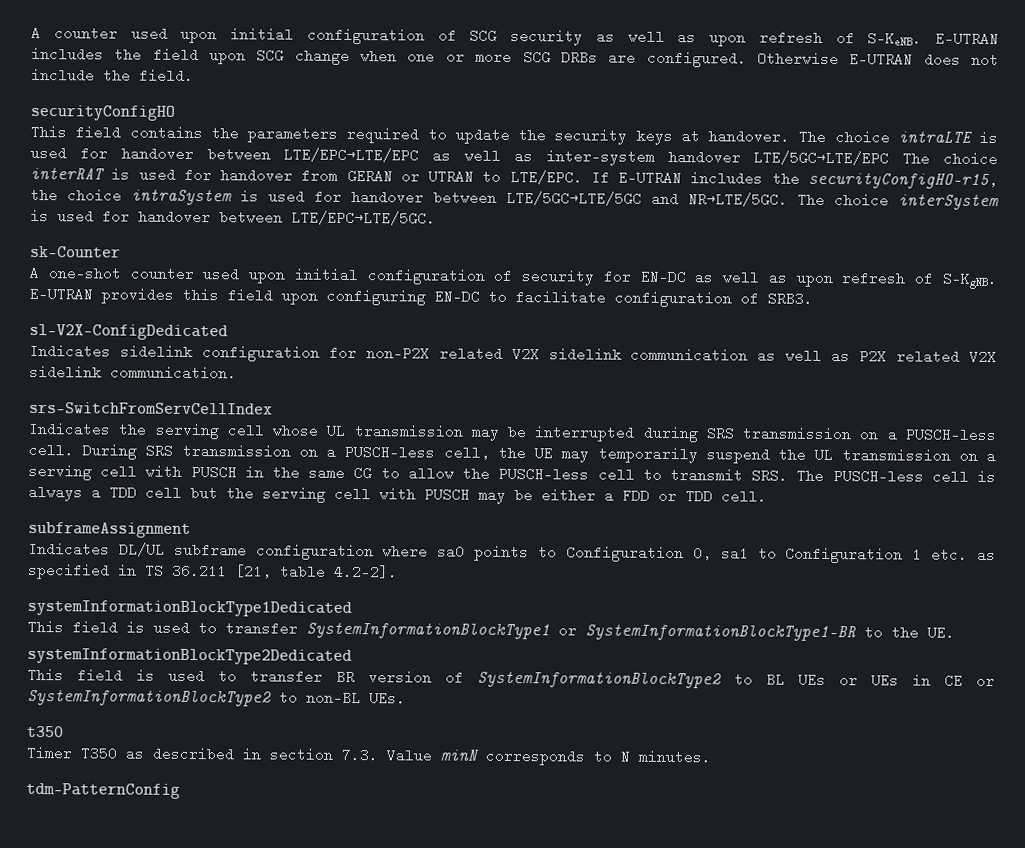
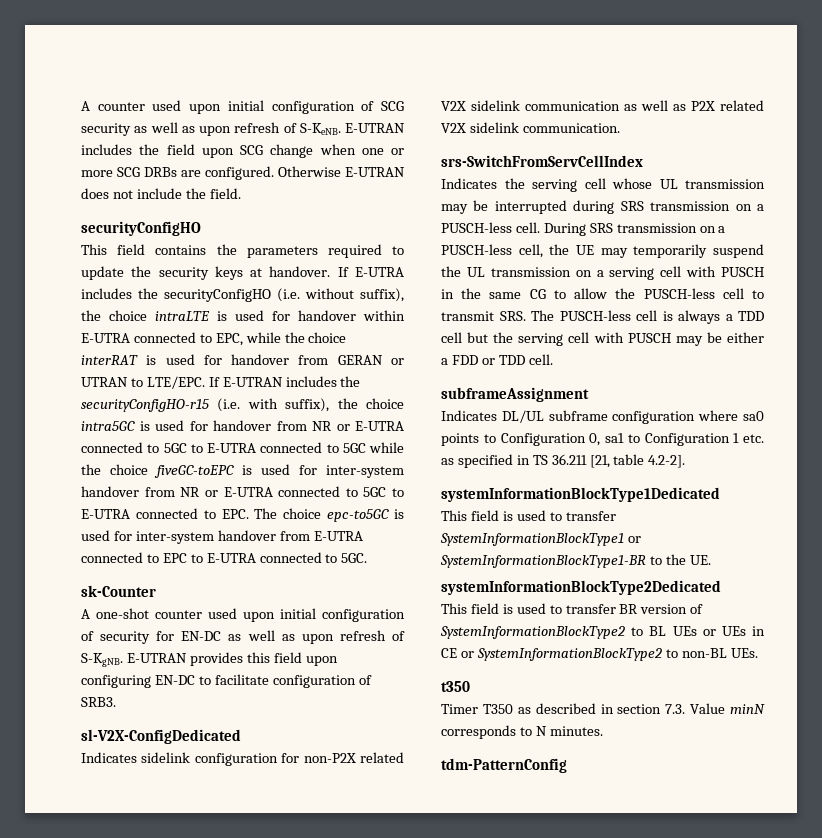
- The choice intraLTE is used for handover between LTE/EPC→LTE/EPC as well as inter-system handover LTE/5GC→LTE/EPC The choice interRAT is used for handover from GERAN or UTRAN to LTE/EPC.
+ If E-UTRA includes the securityConfigHO (i.e. without suffix), the choice intraLTE is used for handover within E-UTRA connected to EPC, while the choice interRAT is used for handover from GERAN or UTRAN to LTE/EPC.
- If E-UTRAN includes the securityConfigHO-r15, the choice intraSystem is used for handover between LTE/5GC→LTE/5GC and NR→LTE/5GC. The choice interSystem is used for handover between LTE/EPC→LTE/5GC.
+ If E-UTRAN includes the securityConfigHO-r15 (i.e. with suffix), the choice intra5GC is used for handover from NR or E-UTRA connected to 5GC to E-UTRA connected to 5GC while the choice fiveGC-toEPC is used for inter-system handover from NR or E-UTRA connected to 5GC to E-UTRA connected to EPC. The choice epc-to5GC is used for inter-system handover from E-UTRA connected to EPC to E-UTRA connected to 5GC.

